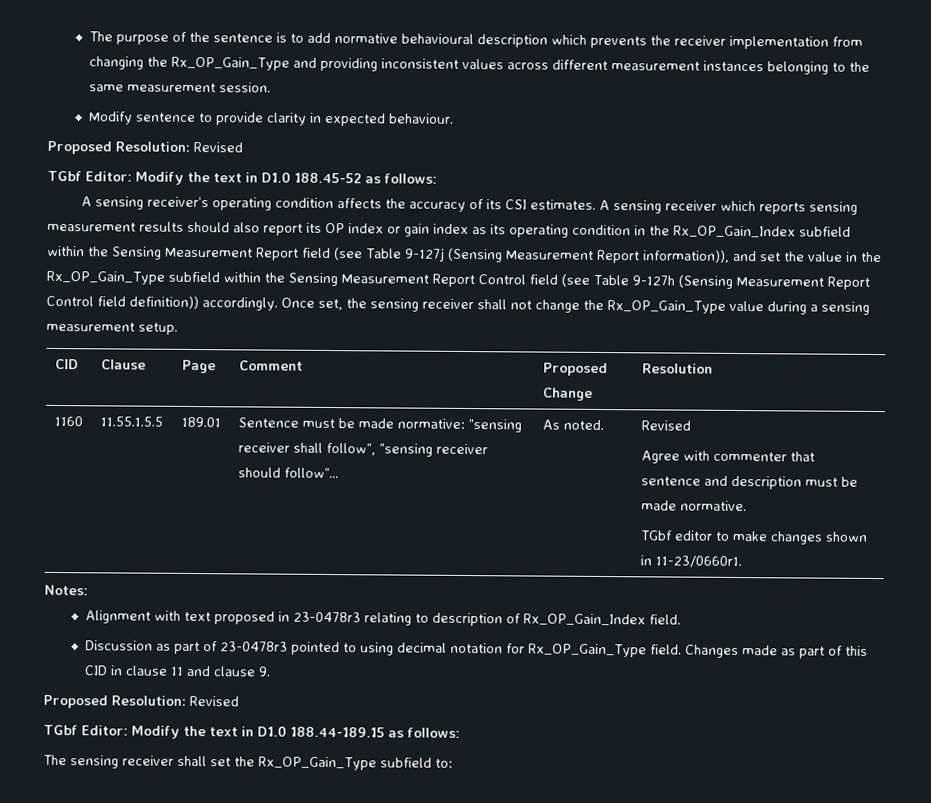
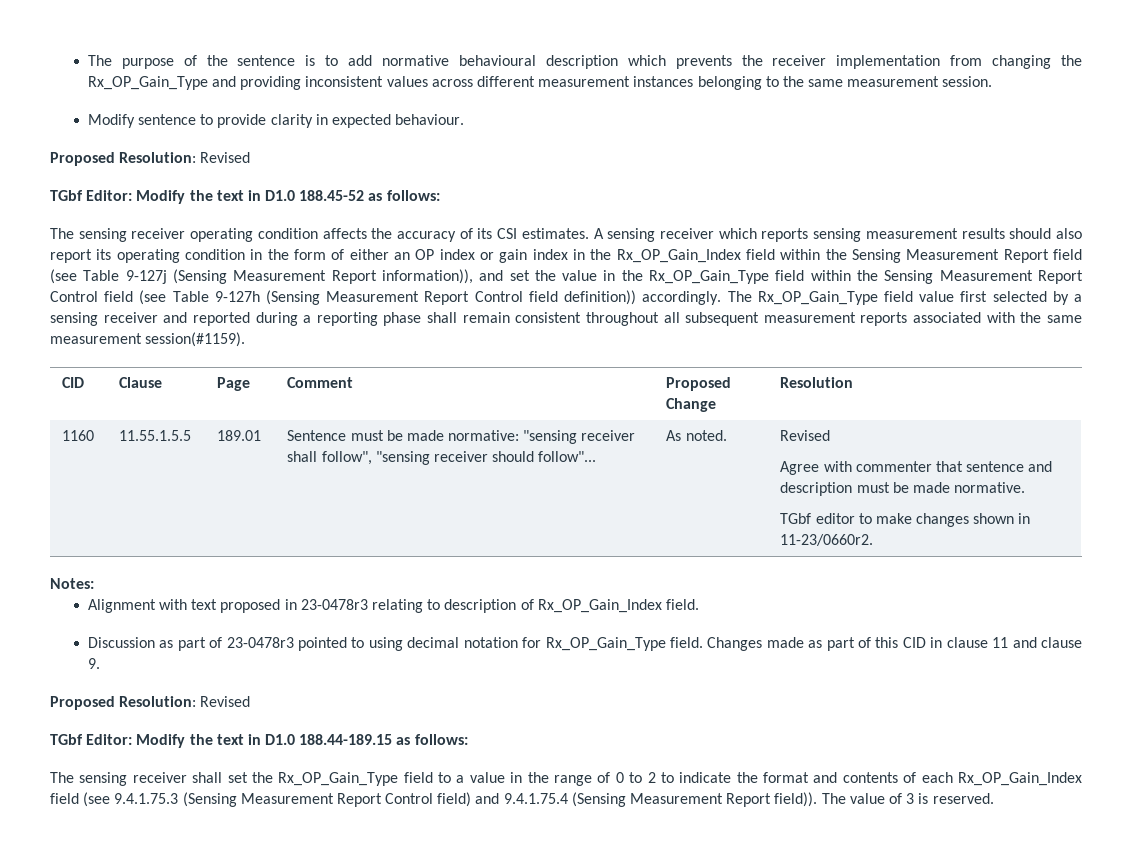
- A sensing receiver’s operating condition affects the accuracy of its CSI estimates.
+ The sensing receiver operating condition affects the accuracy of its CSI estimates.
- A sensing receiver which reports sensing measurement results should also report its OP index or gain index as its operating condition in the Rx_OP_Gain_Index subfield within the Sensing Measurement Report field (see Table 9-127j (Sensing Measurement Report information)), and set the value in the Rx_OP_Gain_Type subfield within the Sensing Measurement Report Control field (see Table 9-127h (Sensing Measurement Report Control field definition)) accordingly.
+ A sensing receiver which reports sensing measurement results should also report its operating condition in the form of either an OP index or gain index in the Rx_OP_Gain_Index field within the Sensing Measurement Report field (see Table 9-127j (Sensing Measurement Report information)), and set the value in the Rx_OP_Gain_Type field within the Sensing Measurement Report Control field (see Table 9-127h (Sensing Measurement Report Control field definition)) accordingly.
- Once set, the sensing receiver shall not change the Rx_OP_Gain_Type value during a sensing measurement setup.
+ The Rx_OP_Gain_Type field value first selected by a sensing receiver and reported during a reporting phase shall remain consistent throughout all subsequent measurement reports associated with the same measurement session(#1159).
  1160 | 11.55.1.5.5 | 189.01 | Sentence must be made normative: "sensing receiver shall follow", "sensing receiver should follow"... | As noted. | Revised
  Agree with commenter that sentence and description must be made normative.
- TGbf editor to make changes shown in 11-23/0660r1.
+ TGbf editor to make changes shown in 11-23/0660r2.
- The sensing receiver shall set the Rx_OP_Gain_Type subfield to:
+ The sensing receiver shall set the Rx_OP_Gain_Type field to a value in the range of 0 to 2 to indicate the format and contents of each Rx_OP_Gain_Index field (see 9.4.1.75.3 (Sensing Measurement Report Control field) and 9.4.1.75.4 (Sensing Measurement Report field)). The value of 3 is reserved.

